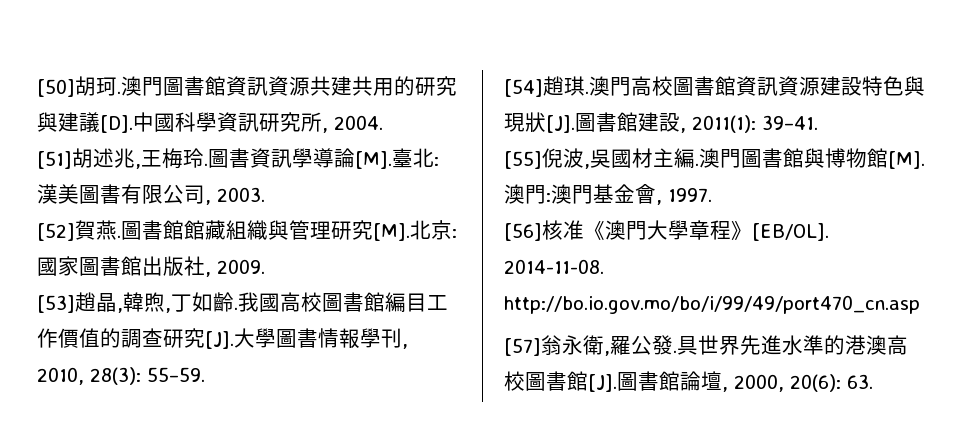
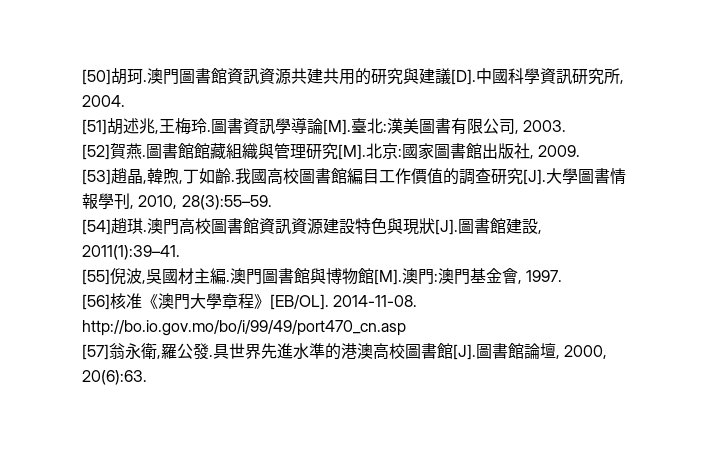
- 我國高校圖書館編目工作價值的調查研究[J].大學圖書情報學刊, 2010, 28(3): 55–59.
+ 我國高校圖書館編目工作價值的調查研究[J].大學圖書情報學刊, 2010, 28(3):55–59.
- 澳門高校圖書館資訊資源建設特色與現狀[J].圖書館建設, 2011(1): 39–41.
+ 澳門高校圖書館資訊資源建設特色與現狀[J].圖書館建設, 2011(1):39–41.
- 具世界先進水準的港澳高校圖書館[J].圖書館論壇, 2000, 20(6): 63.
+ 具世界先進水準的港澳高校圖書館[J].圖書館論壇, 2000, 20(6):63.

